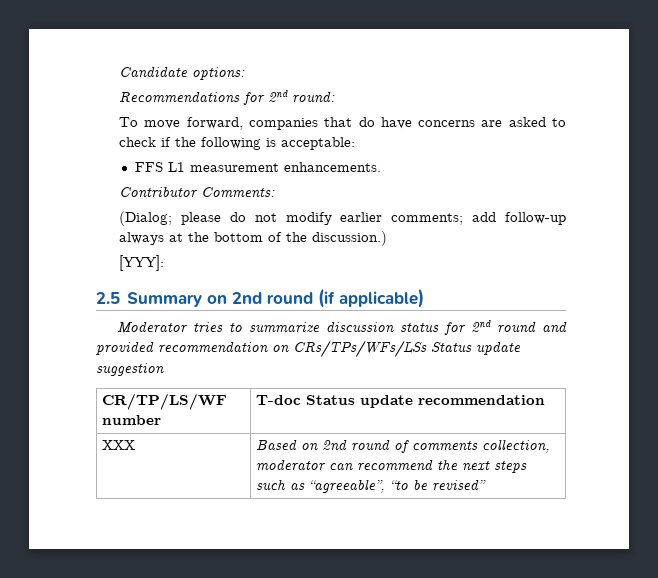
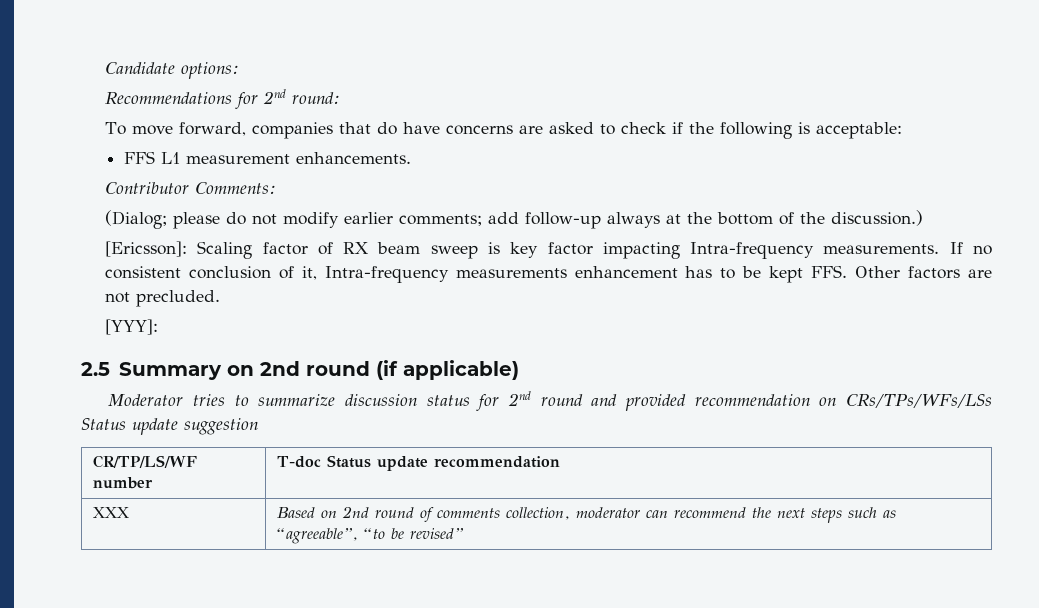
+ [Ericsson]: Scaling factor of RX beam sweep is key factor impacting Intra-frequency measurements. If no consistent conclusion of it, Intra-frequency measurements enhancement has to be kept FFS. Other factors are not precluded.

